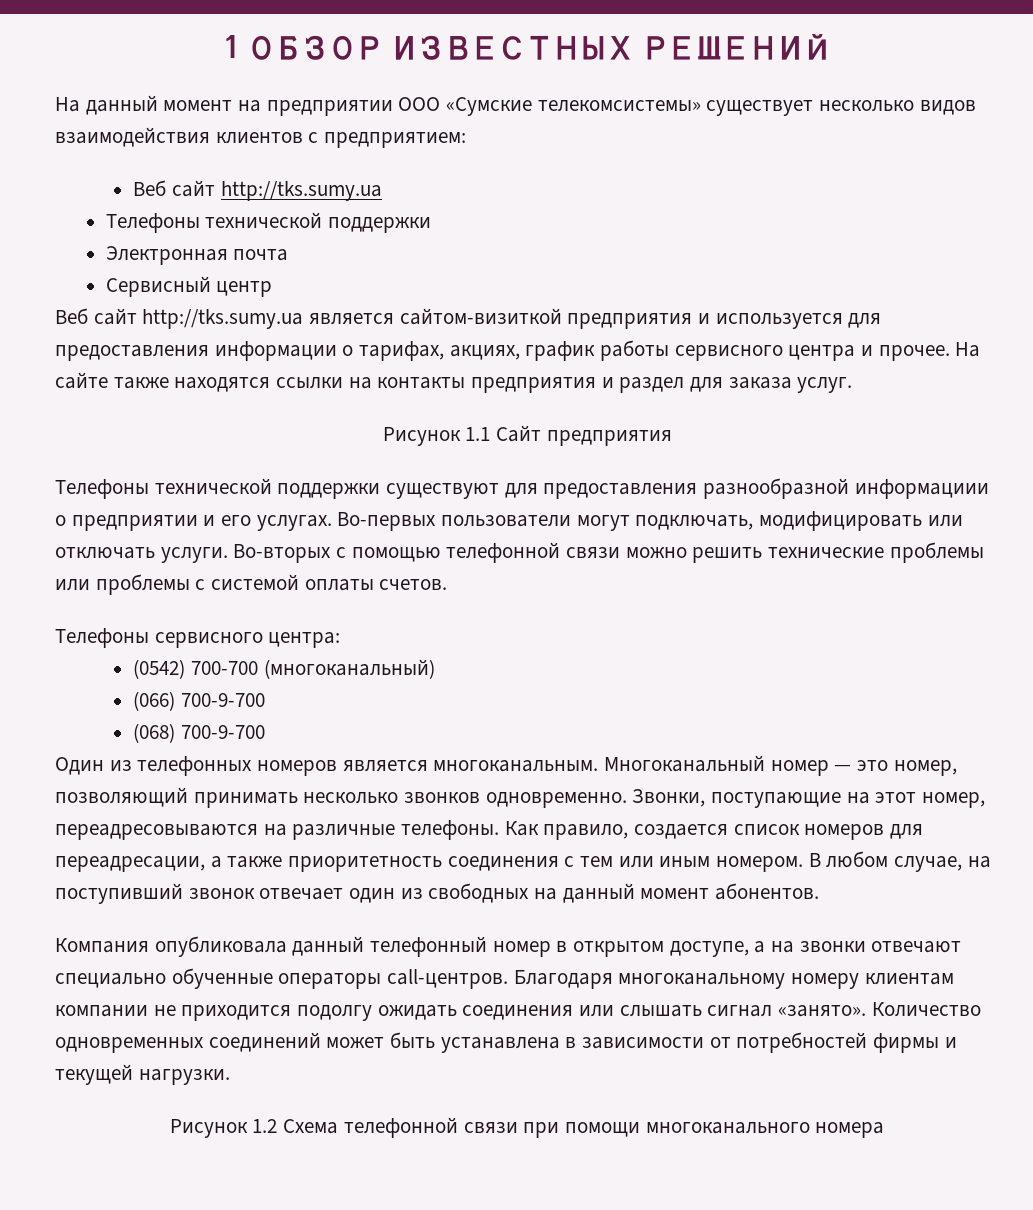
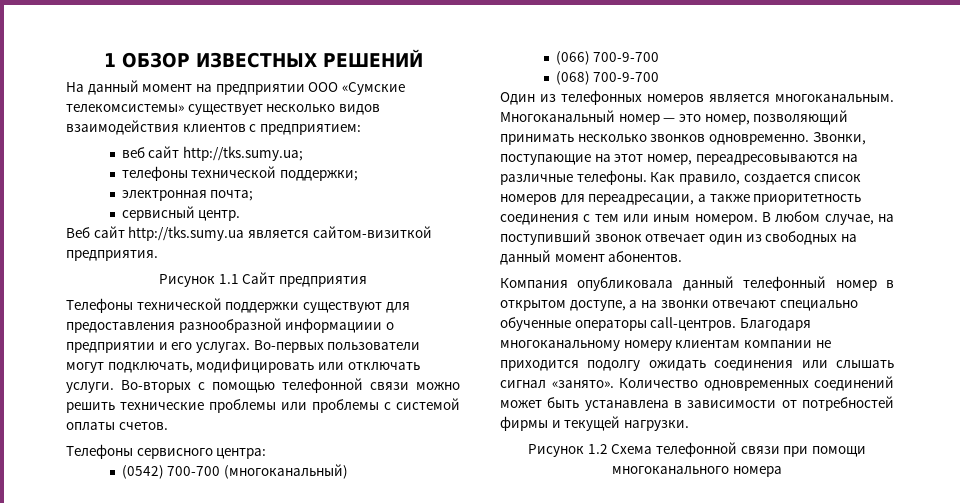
  На данный момент на предприятии ООО «Сумские телекомсистемы» существует несколько видов взаимодействия клиентов с предприятием:
- Веб сайт http://tks.sumy.ua
- Телефоны технической поддержки
- Электронная почта
- Сервисный центр
+ веб сайт http://tks.sumy.ua;
+ телефоны технической поддержки;
+ электронная почта;
+ сервисный центр.
- Веб сайт http://tks.sumy.ua является сайтом-визиткой предприятия и используется для предоставления информации о тарифах, акциях, график работы сервисного центра и прочее. На сайте также находятся ссылки на контакты предприятия и раздел для заказа услуг.
+ Веб сайт http://tks.sumy.ua является сайтом-визиткой предприятия.

